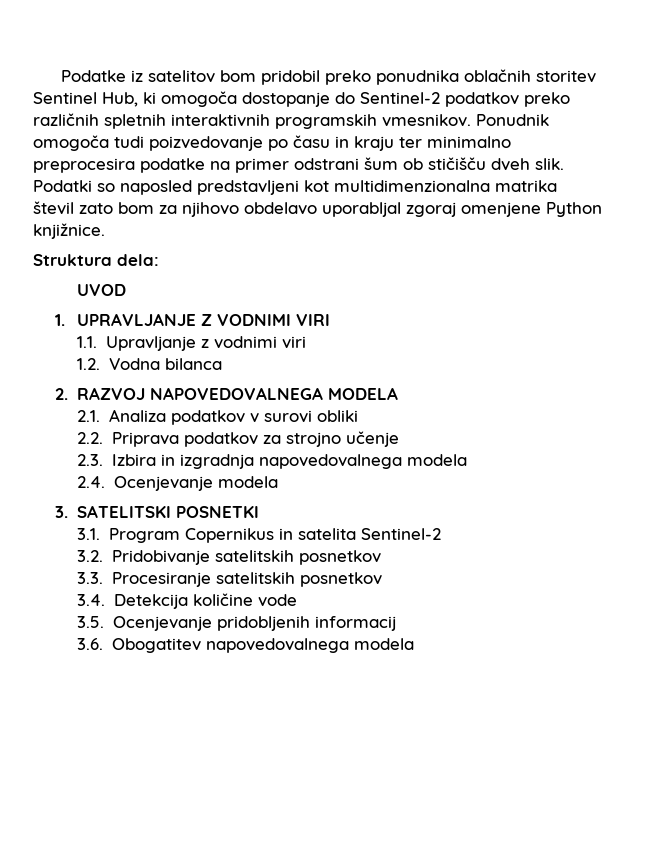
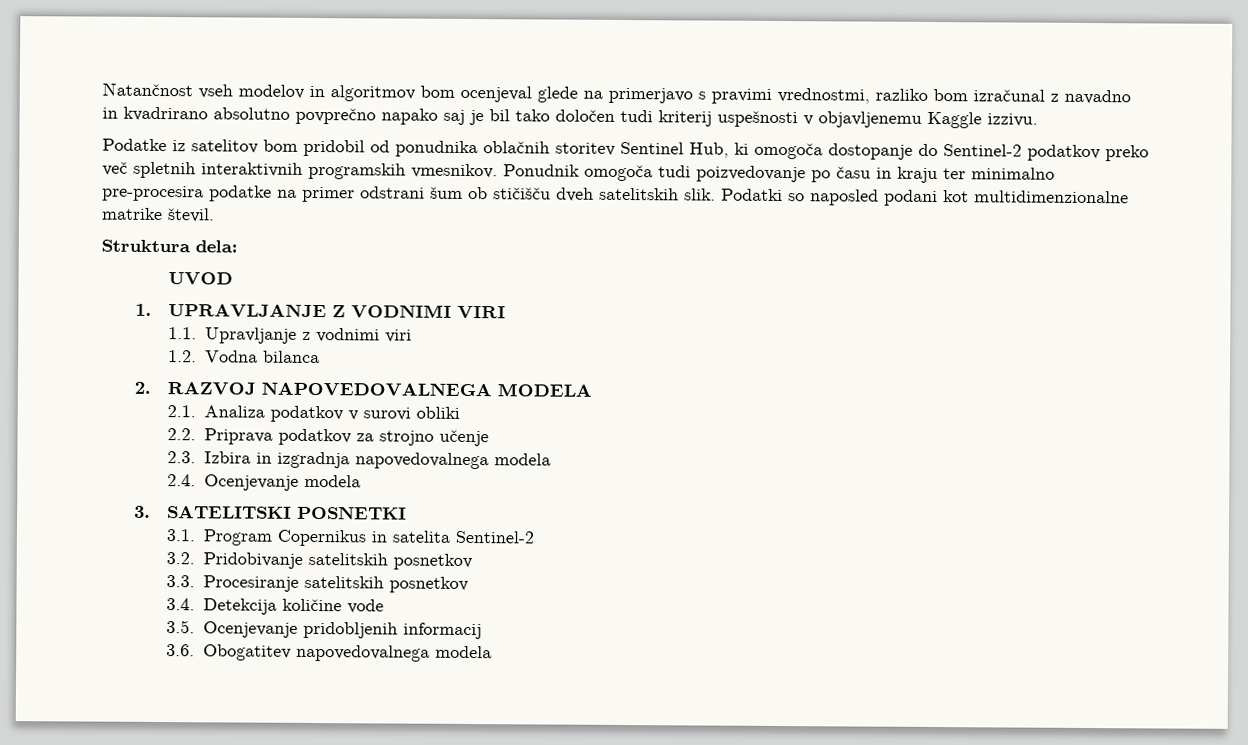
+ Natančnost vseh modelov in algoritmov bom ocenjeval glede na primerjavo s pravimi vrednostmi, razliko bom izračunal z navadno in kvadrirano absolutno povprečno napako saj je bil tako določen tudi kriterij uspešnosti v objavljenemu Kaggle izzivu.
- Podatke iz satelitov bom pridobil preko ponudnika oblačnih storitev Sentinel Hub, ki omogoča dostopanje do Sentinel-2 podatkov preko različnih spletnih interaktivnih programskih vmesnikov.
+ Podatke iz satelitov bom pridobil od ponudnika oblačnih storitev Sentinel Hub, ki omogoča dostopanje do Sentinel-2 podatkov preko več spletnih interaktivnih programskih vmesnikov.
- Ponudnik omogoča tudi poizvedovanje po času in kraju ter minimalno preprocesira podatke na primer odstrani šum ob stičišču dveh slik.
+ Ponudnik omogoča tudi poizvedovanje po času in kraju ter minimalno pre-procesira podatke na primer odstrani šum ob stičišču dveh satelitskih slik.
- Podatki so naposled predstavljeni kot multidimenzionalna matrika števil zato bom za njihovo obdelavo uporabljal zgoraj omenjene Python knjižnice.
+ Podatki so naposled podani kot multidimenzionalne matrike števil.

